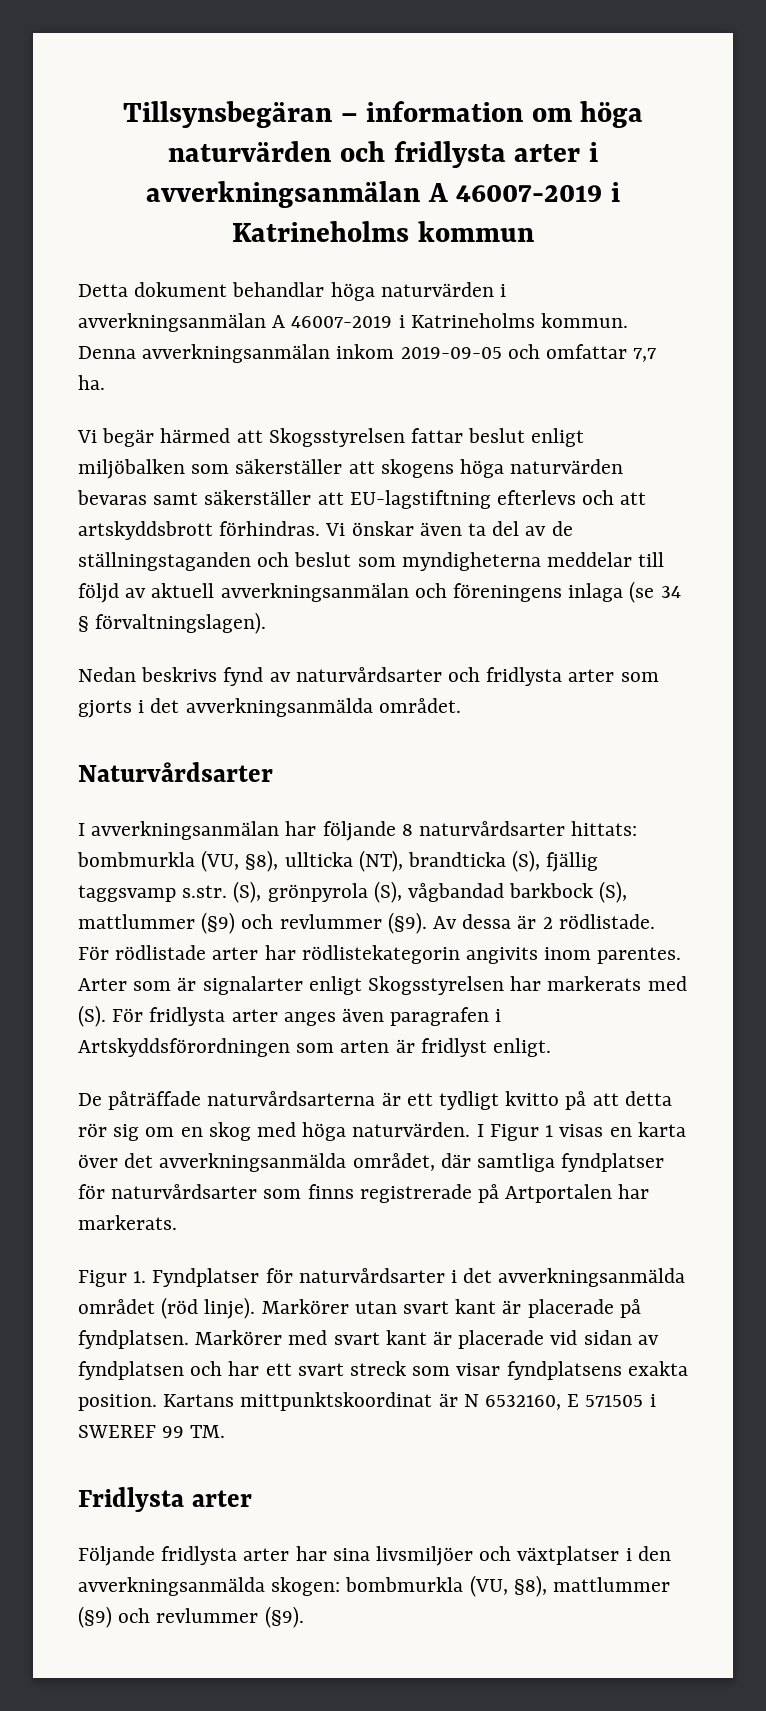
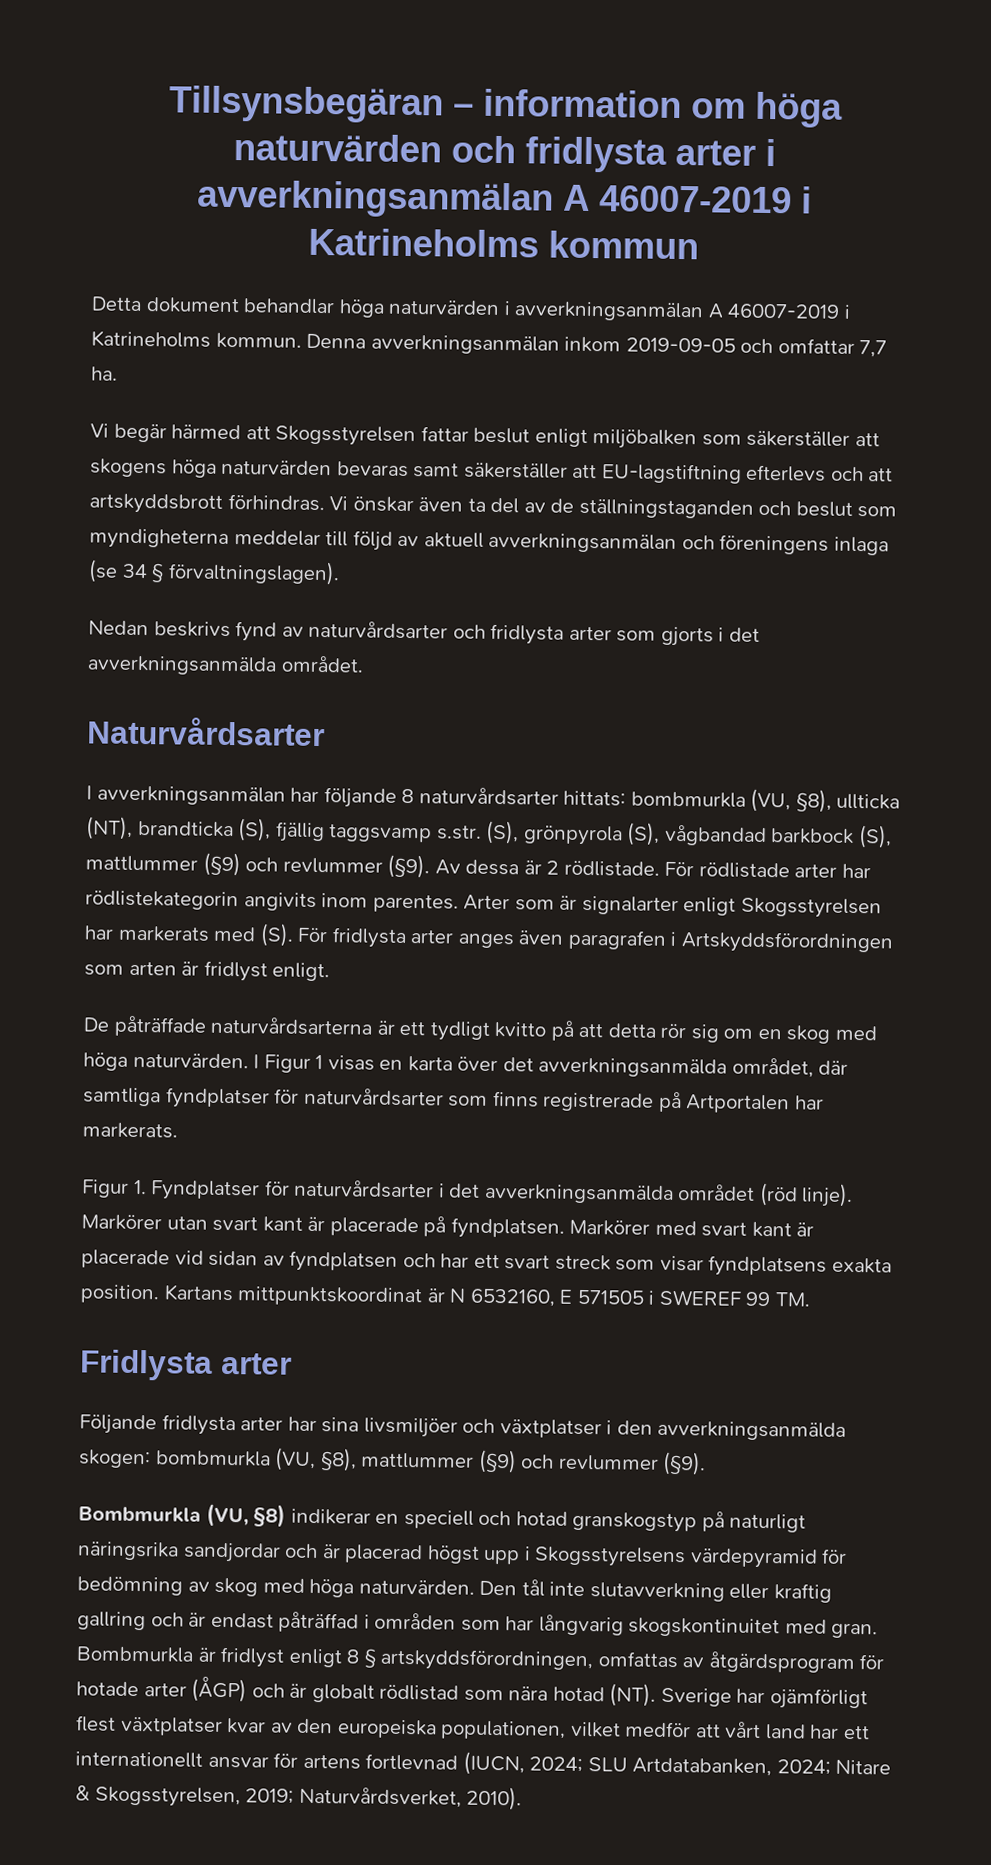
+ Bombmurkla (VU, §8) indikerar en speciell och hotad granskogstyp på naturligt näringsrika sandjordar och är placerad högst upp i Skogsstyrelsens värdepyramid för bedömning av skog med höga naturvärden. Den tål inte slutavverkning eller kraftig gallring och är endast påträffad i områden som har långvarig skogskontinuitet med gran. Bombmurkla är fridlyst enligt 8 § artskyddsförordningen, omfattas av åtgärdsprogram för hotade arter (ÅGP) och är globalt rödlistad som nära hotad (NT). Sverige har ojämförligt flest växtplatser kvar av den europeiska populationen, vilket medför att vårt land har ett internationellt ansvar för artens fortlevnad (IUCN, 2024; SLU Artdatabanken, 2024; Nitare & Skogsstyrelsen, 2019; Naturvårdsverket, 2010).

